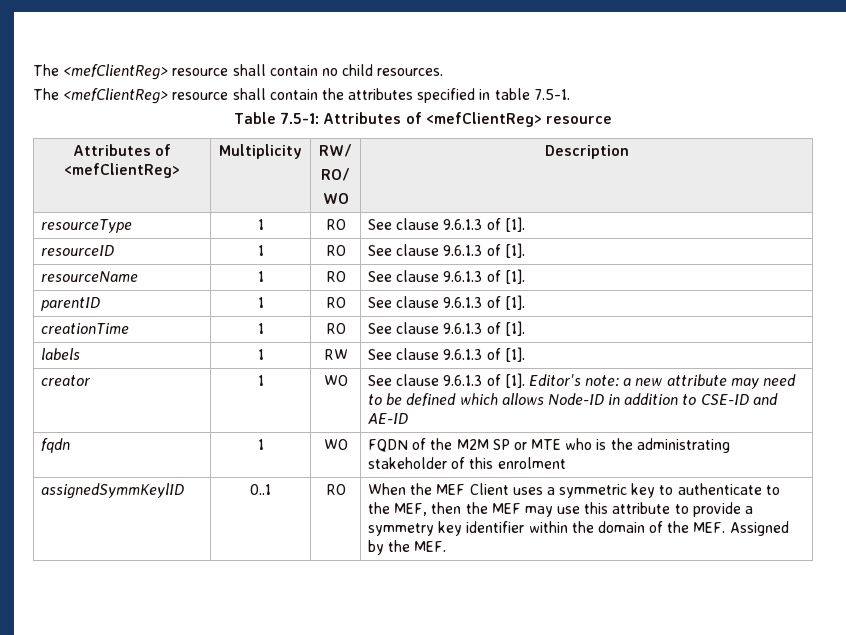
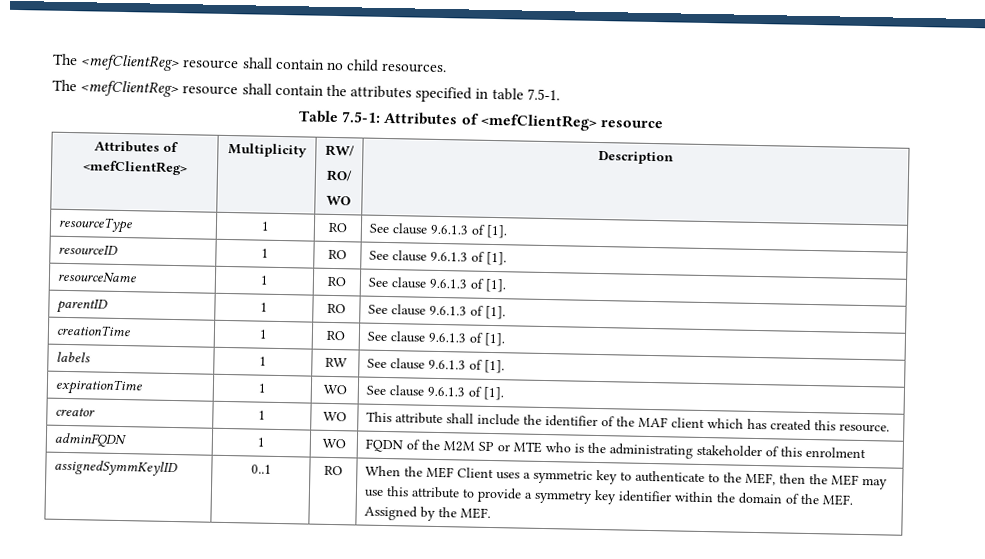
- creator | 1 | WO | See clause 9.6.1.3 of [1]. Editor's note: a new attribute may need to be defined which allows Node-ID in addition to CSE-ID and AE-ID
- fqdn | 1 | WO | FQDN of the M2M SP or MTE who is the administrating stakeholder of this enrolment
+ expirationTime | 1 | WO | See clause 9.6.1.3 of [1].
+ creator | 1 | WO | This attribute shall include the identifier of the MAF client which has created this resource.
+ adminFQDN | 1 | WO | FQDN of the M2M SP or MTE who is the administrating stakeholder of this enrolment

